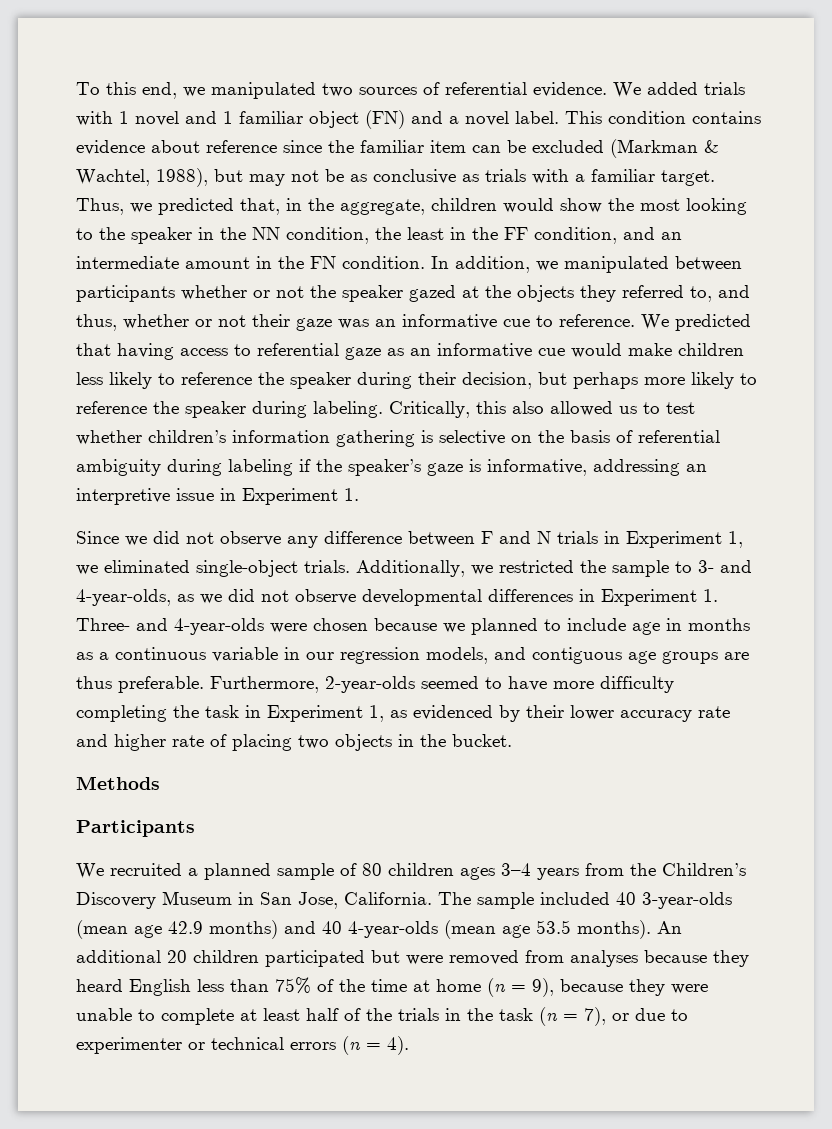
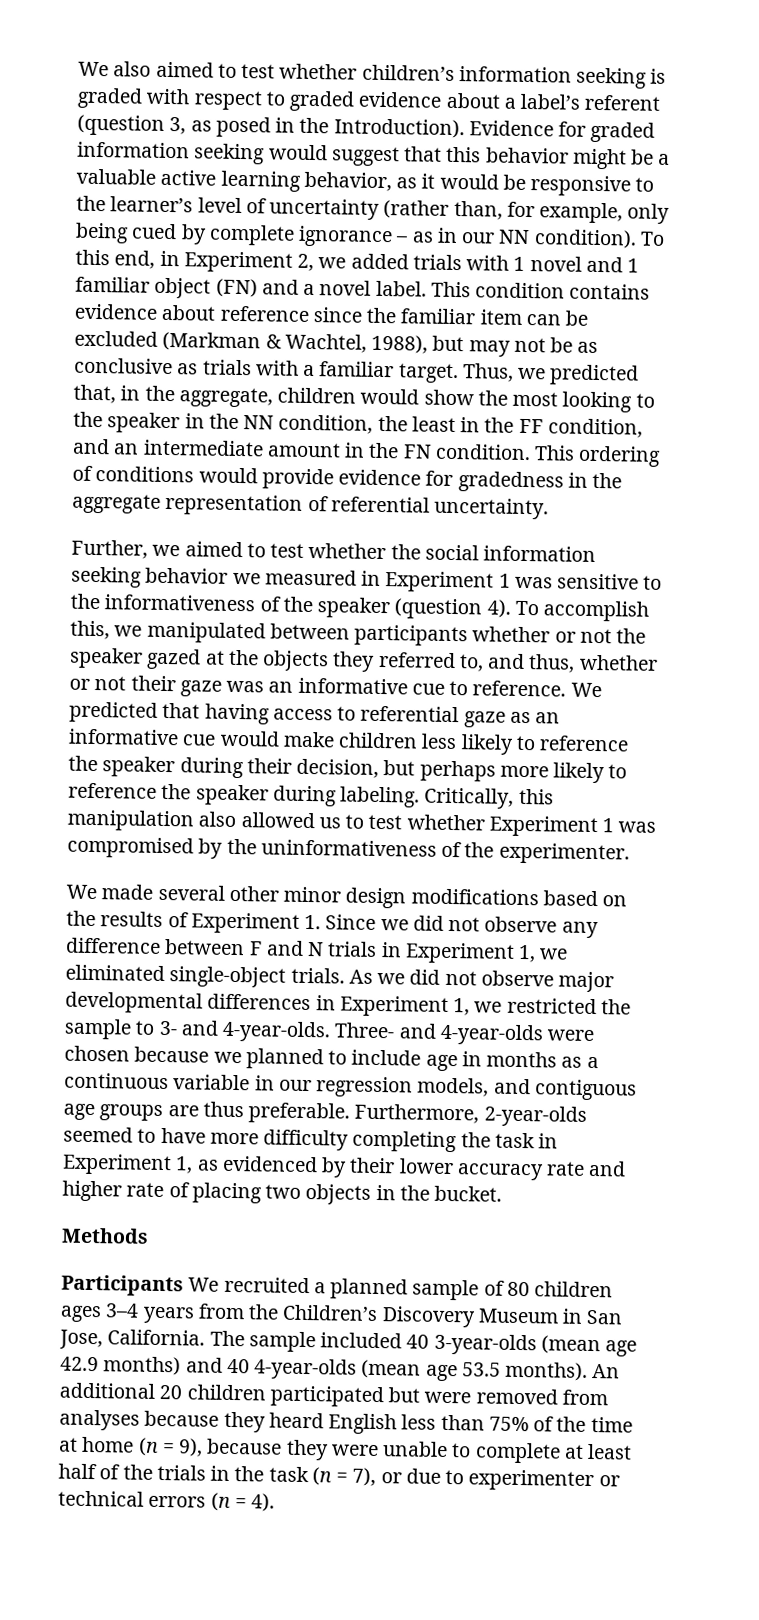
- To this end, we manipulated two sources of referential evidence. We added trials with 1 novel and 1 familiar object (FN) and a novel label.
+ We also aimed to test whether children’s information seeking is graded with respect to graded evidence about a label’s referent (question 3, as posed in the Introduction). Evidence for graded information seeking would suggest that this behavior might be a valuable active learning behavior, as it would be responsive to the learner’s level of uncertainty (rather than, for example, only being cued by complete ignorance – as in our NN condition). To this end, in Experiment 2, we added trials with 1 novel and 1 familiar object (FN) and a novel label.
- In addition, we manipulated between participants whether or not the speaker gazed at the objects they referred to, and thus, whether or not their gaze was an informative cue to reference.
+ This ordering of conditions would provide evidence for gradedness in the aggregate representation of referential uncertainty.
+ Further, we aimed to test whether the social information seeking behavior we measured in Experiment 1 was sensitive to the informativeness of the speaker (question 4). To accomplish this, we manipulated between participants whether or not the speaker gazed at the objects they referred to, and thus, whether or not their gaze was an informative cue to reference.
- Critically, this also allowed us to test whether children’s information gathering is selective on the basis of referential ambiguity during labeling if the speaker’s gaze is informative, addressing an interpretive issue in Experiment 1.
- Since we did not observe any difference between F and N trials in Experiment 1, we eliminated single-object trials.
+ Critically, this manipulation also allowed us to test whether Experiment 1 was compromised by the uninformativeness of the experimenter.
+ We made several other minor design modifications based on the results of Experiment 1. Since we did not observe any difference between F and N trials in Experiment 1, we eliminated single-object trials.
- Additionally, we restricted the sample to 3- and 4-year-olds, as we did not observe developmental differences in Experiment 1. Three- and 4-year-olds were chosen because we planned to include age in months as a continuous variable in our regression models, and contiguous age groups are thus preferable.
+ As we did not observe major developmental differences in Experiment 1, we restricted the sample to 3- and 4-year-olds. Three- and 4-year-olds were chosen because we planned to include age in months as a continuous variable in our regression models, and contiguous age groups are thus preferable.
- Participants
- We recruited a planned sample of 80 children ages 3–4 years from the Children’s Discovery Museum in San Jose, California.
+ Participants We recruited a planned sample of 80 children ages 3–4 years from the Children’s Discovery Museum in San Jose, California.

